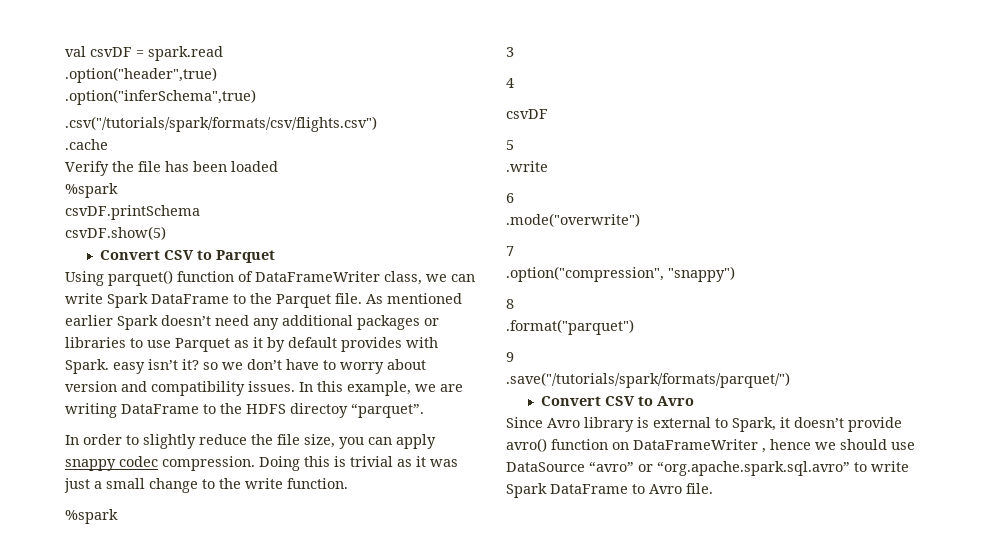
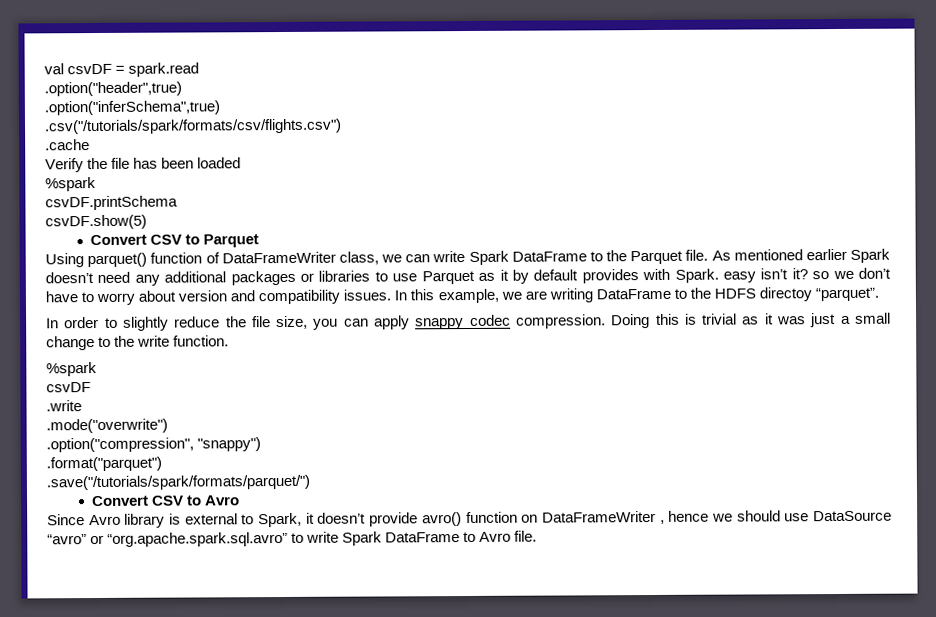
  Doing this is trivial as it was just a small change to the write function.
  %spark
- 3
- 4
  csvDF
- 5
- 6
- 7
- 8
- 9

